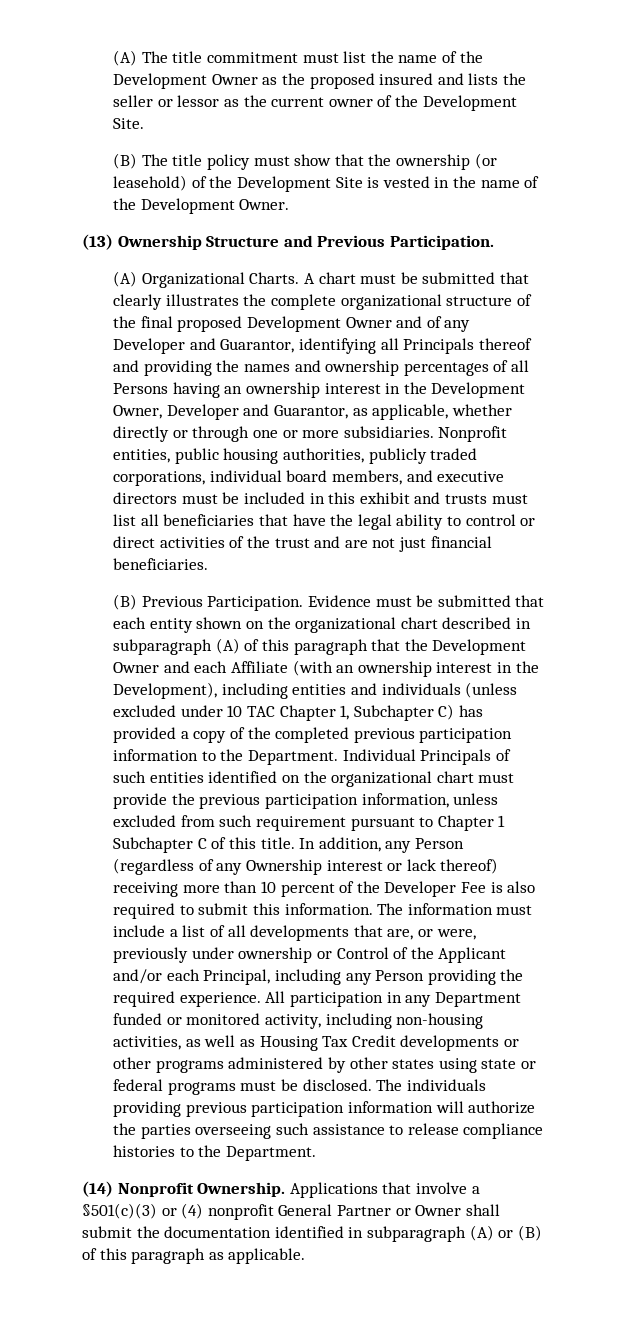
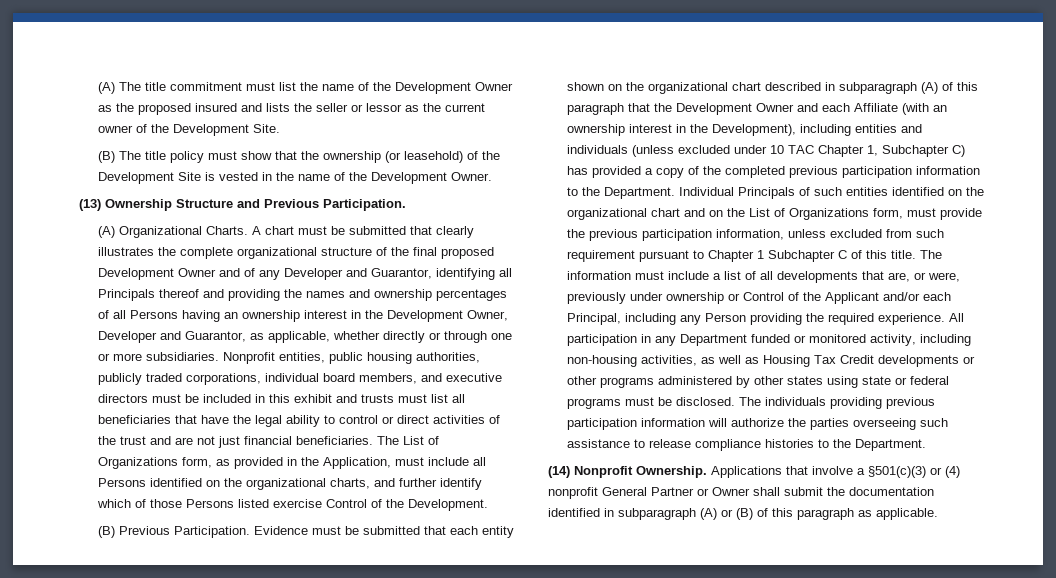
+ The List of Organizations form, as provided in the Application, must include all Persons identified on the organizational charts, and further identify which of those Persons listed exercise Control of the Development.
- Individual Principals of such entities identified on the organizational chart must provide the previous participation information, unless excluded from such requirement pursuant to Chapter 1 Subchapter C of this title.
+ Individual Principals of such entities identified on the organizational chart and on the List of Organizations form, must provide the previous participation information, unless excluded from such requirement pursuant to Chapter 1 Subchapter C of this title.
- In addition, any Person (regardless of any Ownership interest or lack thereof) receiving more than 10 percent of the Developer Fee is also required to submit this information.

